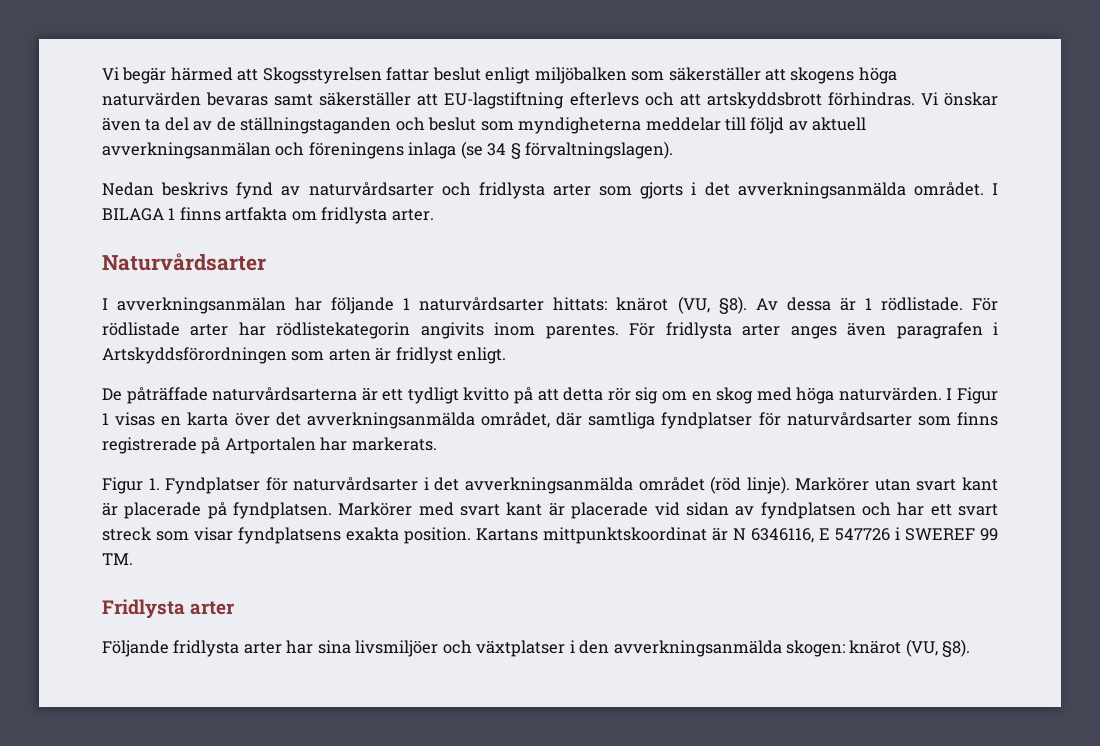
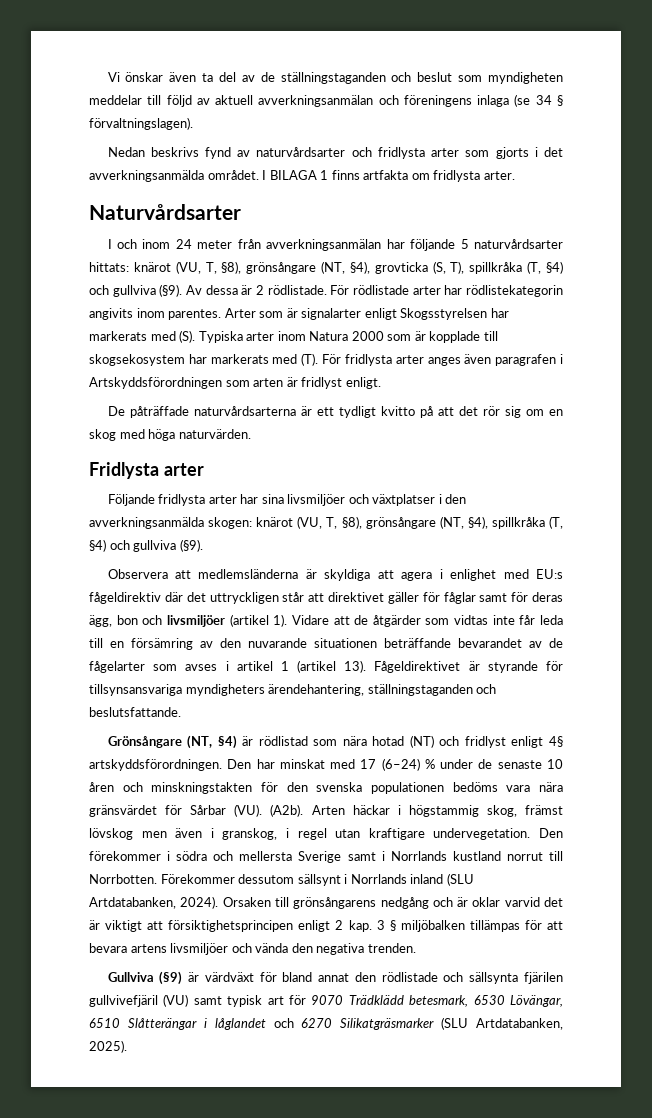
- Vi begär härmed att Skogsstyrelsen fattar beslut enligt miljöbalken som säkerställer att skogens höga naturvärden bevaras samt säkerställer att EU-lagstiftning efterlevs och att artskyddsbrott förhindras. Vi önskar även ta del av de ställningstaganden och beslut som myndigheterna meddelar till följd av aktuell avverkningsanmälan och föreningens inlaga (se 34 § förvaltningslagen).
+ Vi önskar även ta del av de ställningstaganden och beslut som myndigheten meddelar till följd av aktuell avverkningsanmälan och föreningens inlaga (se 34 § förvaltningslagen).
- I avverkningsanmälan har följande 1 naturvårdsarter hittats: knärot (VU, §8).
+ I och inom 24 meter från avverkningsanmälan har följande 5 naturvårdsarter hittats: knärot (VU, T, §8), grönsångare (NT, §4), grovticka (S, T), spillkråka (T, §4) och gullviva (§9).
- Av dessa är 1 rödlistade.
+ Av dessa är 2 rödlistade.
- För fridlysta arter anges även paragrafen i Artskyddsförordningen som arten är fridlyst enligt.
+ Arter som är signalarter enligt Skogsstyrelsen har markerats med (S). Typiska arter inom Natura 2000 som är kopplade till skogsekosystem har markerats med (T). För fridlysta arter anges även paragrafen i Artskyddsförordningen som arten är fridlyst enligt.
- De påträffade naturvårdsarterna är ett tydligt kvitto på att detta rör sig om en skog med höga naturvärden. I Figur 1 visas en karta över det avverkningsanmälda området, där samtliga fyndplatser för naturvårdsarter som finns registrerade på Artportalen har markerats.
- Figur 1. Fyndplatser för naturvårdsarter i det avverkningsanmälda området (röd linje). Markörer utan svart kant är placerade på fyndplatsen. Markörer med svart kant är placerade vid sidan av fyndplatsen och har ett svart streck som visar fyndplatsens exakta position. Kartans mittpunktskoordinat är N 6346116, E 547726 i SWEREF 99 TM.
+ De påträffade naturvårdsarterna är ett tydligt kvitto på att det rör sig om en skog med höga naturvärden.
- Följande fridlysta arter har sina livsmiljöer och växtplatser i den avverkningsanmälda skogen: knärot (VU, §8).
+ Följande fridlysta arter har sina livsmiljöer och växtplatser i den avverkningsanmälda skogen: knärot (VU, T, §8), grönsångare (NT, §4), spillkråka (T, §4) och gullviva (§9).
+ Observera att medlemsländerna är skyldiga att agera i enlighet med EU:s fågeldirektiv där det uttryckligen står att direktivet gäller för fåglar samt för deras ägg, bon och livsmiljöer (artikel 1). Vidare att de åtgärder som vidtas inte får leda till en försämring av den nuvarande situationen beträffande bevarandet av de fågelarter som avses i artikel 1 (artikel 13). Fågeldirektivet är styrande för tillsynsansvariga myndigheters ärendehantering, ställningstaganden och beslutsfattande.
+ Grönsångare (NT, §4) är rödlistad som nära hotad (NT) och fridlyst enligt 4§ artskyddsförordningen. Den har minskat med 17 (6–24) % under de senaste 10 åren och minskningstakten för den svenska populationen bedöms vara nära gränsvärdet för Sårbar (VU). (A2b). Arten häckar i högstammig skog, främst lövskog men även i granskog, i regel utan kraftigare undervegetation. Den förekommer i södra och mellersta Sverige samt i Norrlands kustland norrut till Norrbotten. Förekommer dessutom sällsynt i Norrlands inland (SLU Artdatabanken, 2024). Orsaken till grönsångarens nedgång och är oklar varvid det är viktigt att försiktighetsprincipen enligt 2 kap. 3 § miljöbalken tillämpas för att bevara artens livsmiljöer och vända den negativa trenden.
+ Gullviva (§9) är värdväxt för bland annat den rödlistade och sällsynta fjärilen gullvivefjäril (VU) samt typisk art för 9070 Trädklädd betesmark, 6530 Lövängar, 6510 Slåtterängar i låglandet och 6270 Silikatgräsmarker (SLU Artdatabanken, 2025).

